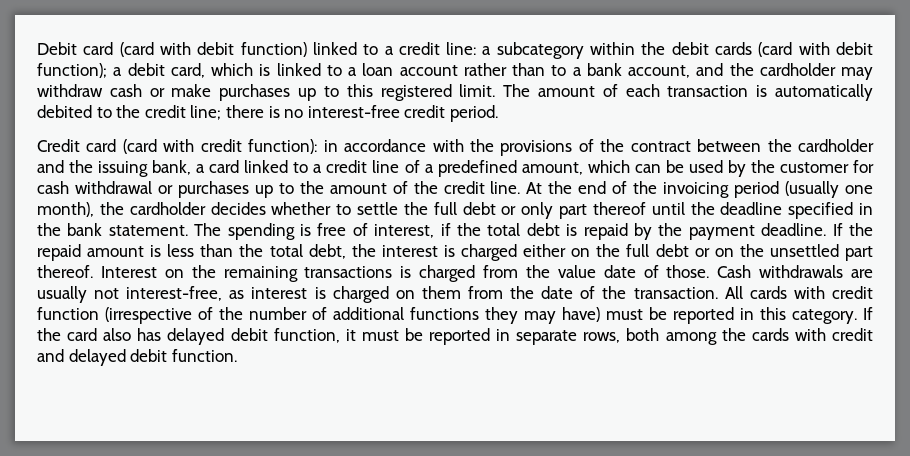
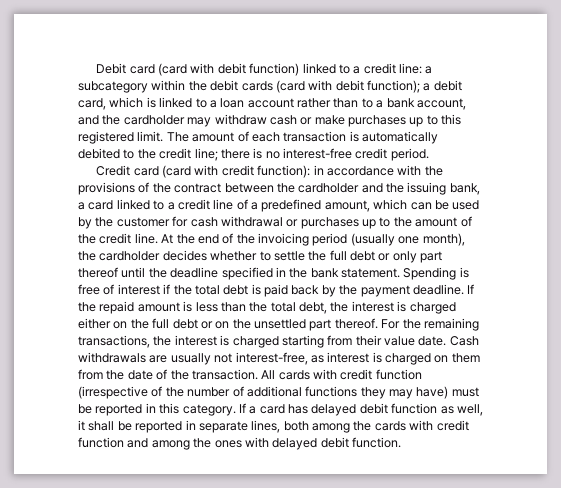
- The spending is free of interest, if the total debt is repaid by the payment deadline.
+ Spending is free of interest if the total debt is paid back by the payment deadline.
- Interest on the remaining transactions is charged from the value date of those.
+ For the remaining transactions, the interest is charged starting from their value date.
- If the card also has delayed debit function, it must be reported in separate rows, both among the cards with credit and delayed debit function.
+ If a card has delayed debit function as well, it shall be reported in separate lines, both among the cards with credit function and among the ones with delayed debit function.

